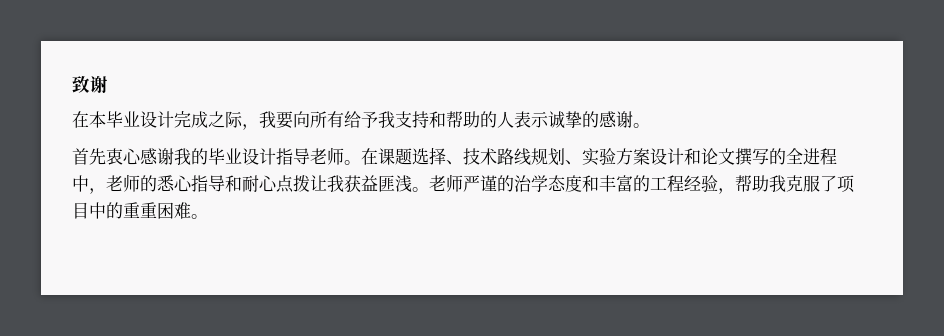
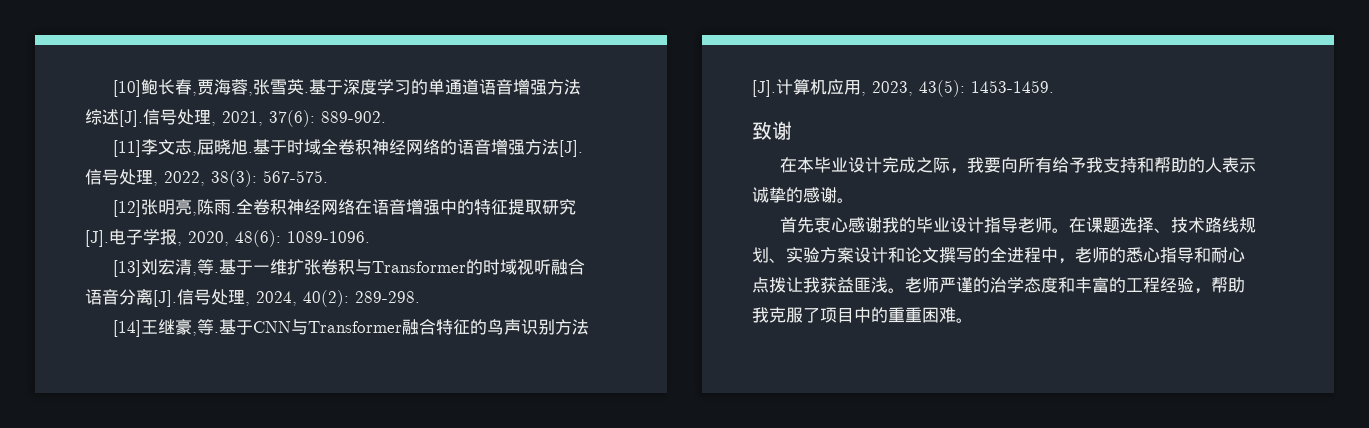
+ [10]鲍长春,贾海蓉,张雪英.基于深度学习的单通道语音增强方法综述[J].信号处理, 2021, 37(6): 889-902.
+ [11]李文志,屈晓旭.基于时域全卷积神经网络的语音增强方法[J].信号处理, 2022, 38(3): 567-575.
+ [12]张明亮,陈雨.全卷积神经网络在语音增强中的特征提取研究[J].电子学报, 2020, 48(6): 1089-1096.
+ [13]刘宏清,等.基于一维扩张卷积与Transformer的时域视听融合语音分离[J].信号处理, 2024, 40(2): 289-298.
+ [14]王继豪,等.基于CNN与Transformer融合特征的鸟声识别方法[J].计算机应用, 2023, 43(5): 1453-1459.

